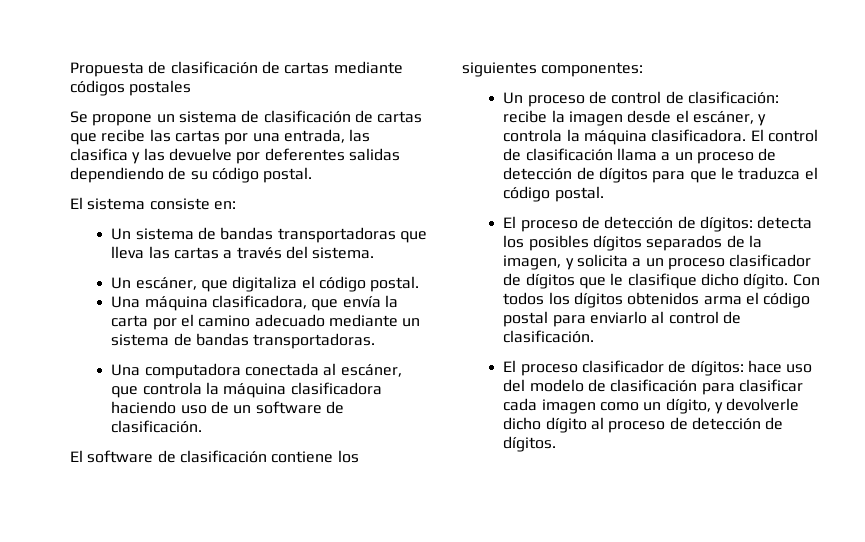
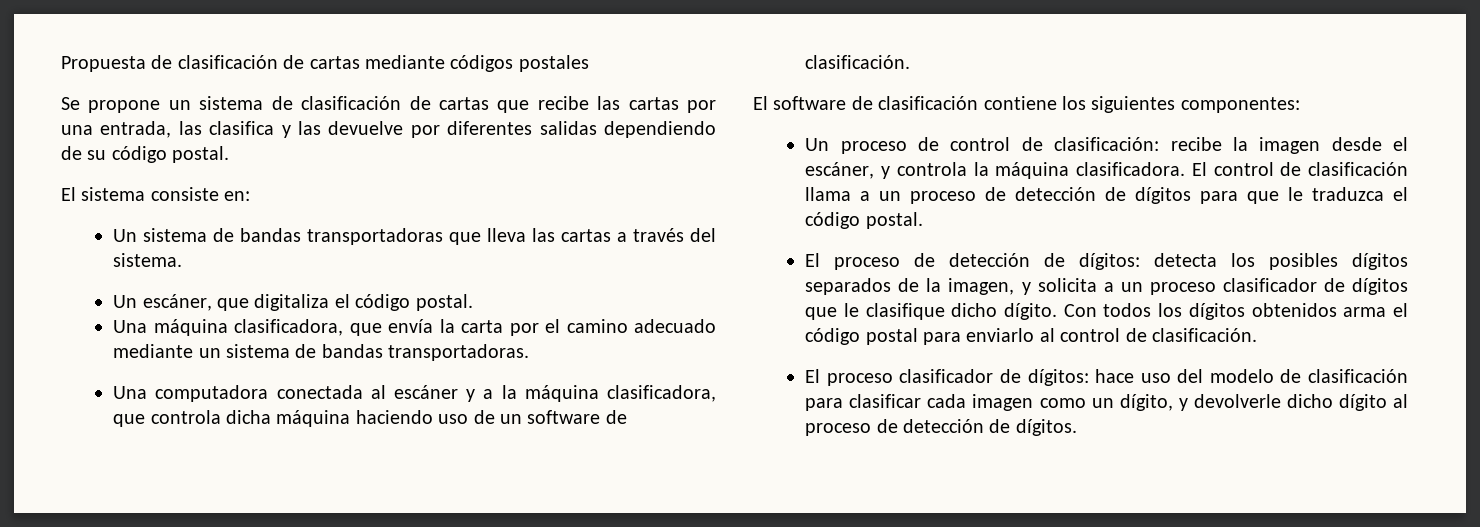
- Se propone un sistema de clasificación de cartas que recibe las cartas por una entrada, las clasifica y las devuelve por deferentes salidas dependiendo de su código postal.
+ Se propone un sistema de clasificación de cartas que recibe las cartas por una entrada, las clasifica y las devuelve por diferentes salidas dependiendo de su código postal.
- Una computadora conectada al escáner, que controla la máquina clasificadora haciendo uso de un software de clasificación.
+ Una computadora conectada al escáner y a la máquina clasificadora, que controla dicha máquina haciendo uso de un software de clasificación.

